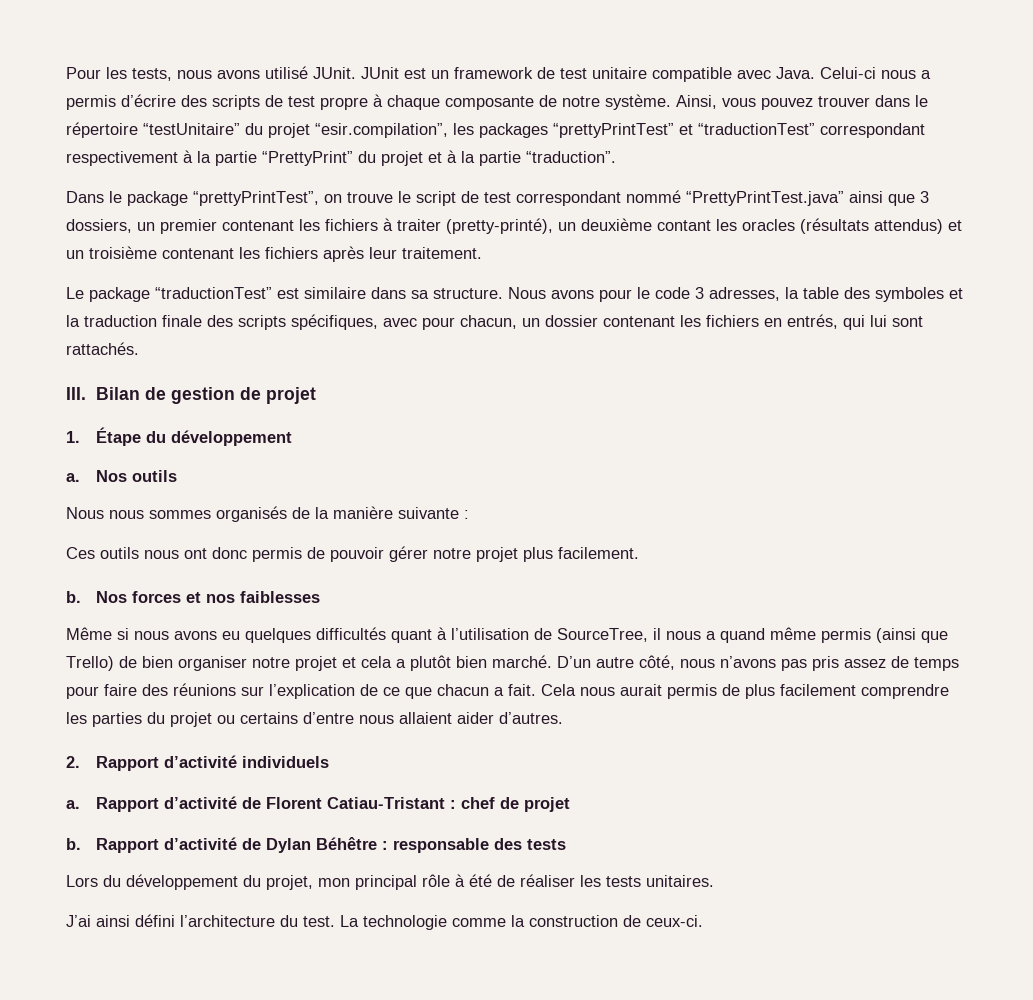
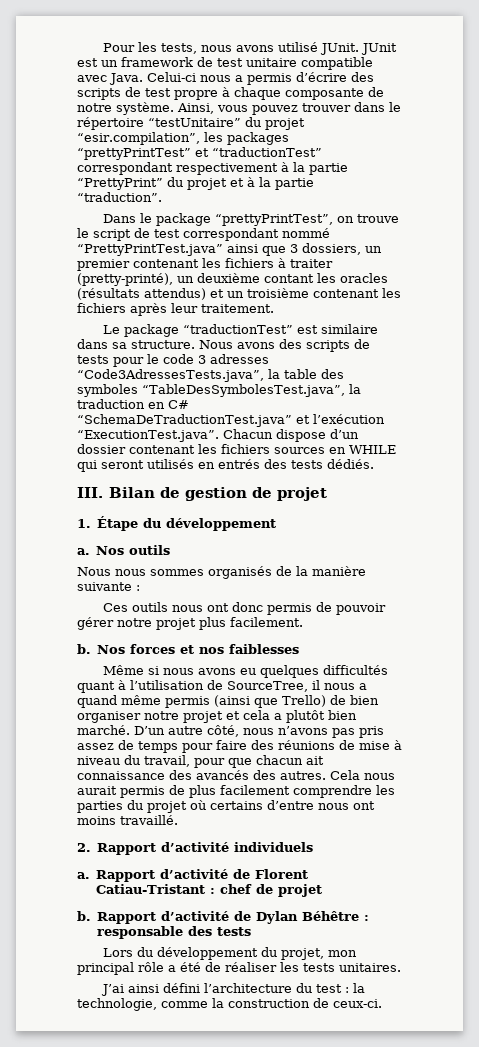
- Nous avons pour le code 3 adresses, la table des symboles et la traduction finale des scripts spécifiques, avec pour chacun, un dossier contenant les fichiers en entrés, qui lui sont rattachés.
+ Nous avons des scripts de tests pour le code 3 adresses “Code3AdressesTests.java”, la table des symboles “TableDesSymbolesTest.java”, la traduction en C# “SchemaDeTraductionTest.java” et l’exécution “ExecutionTest.java”. Chacun dispose d’un dossier contenant les fichiers sources en WHILE qui seront utilisés en entrés des tests dédiés.
- D’un autre côté, nous n’avons pas pris assez de temps pour faire des réunions sur l’explication de ce que chacun a fait.
+ D’un autre côté, nous n’avons pas pris assez de temps pour faire des réunions de mise à niveau du travail, pour que chacun ait connaissance des avancés des autres.
- Cela nous aurait permis de plus facilement comprendre les parties du projet ou certains d’entre nous allaient aider d’autres.
+ Cela nous aurait permis de plus facilement comprendre les parties du projet où certains d’entre nous ont moins travaillé.
- Lors du développement du projet, mon principal rôle à été de réaliser les tests unitaires.
+ Lors du développement du projet, mon principal rôle a été de réaliser les tests unitaires.
- J’ai ainsi défini l’architecture du test. La technologie comme la construction de ceux-ci.
+ J’ai ainsi défini l’architecture du test : la technologie, comme la construction de ceux-ci.

